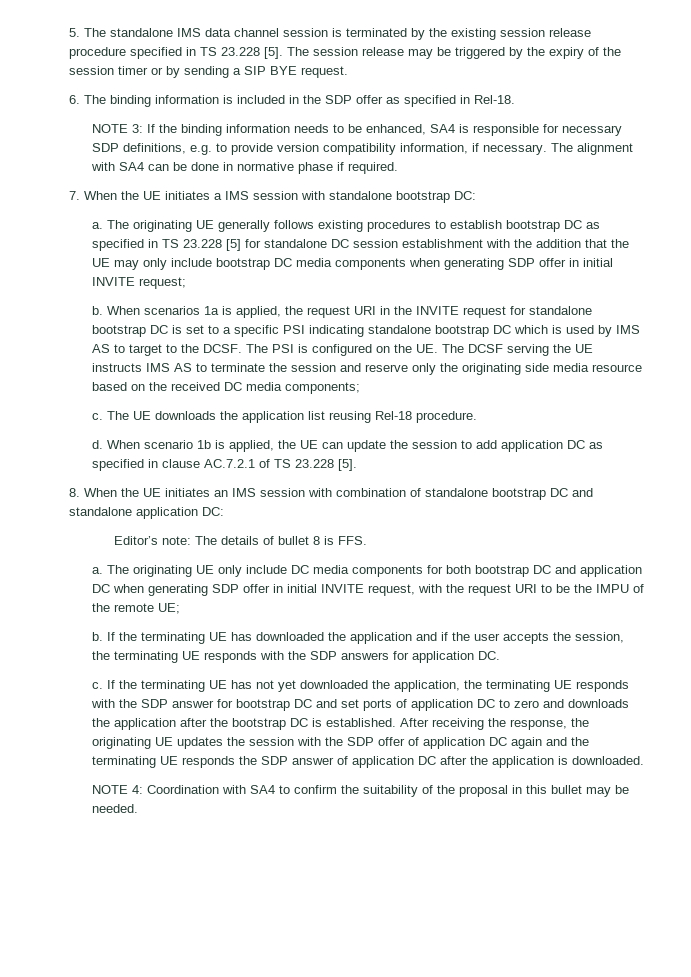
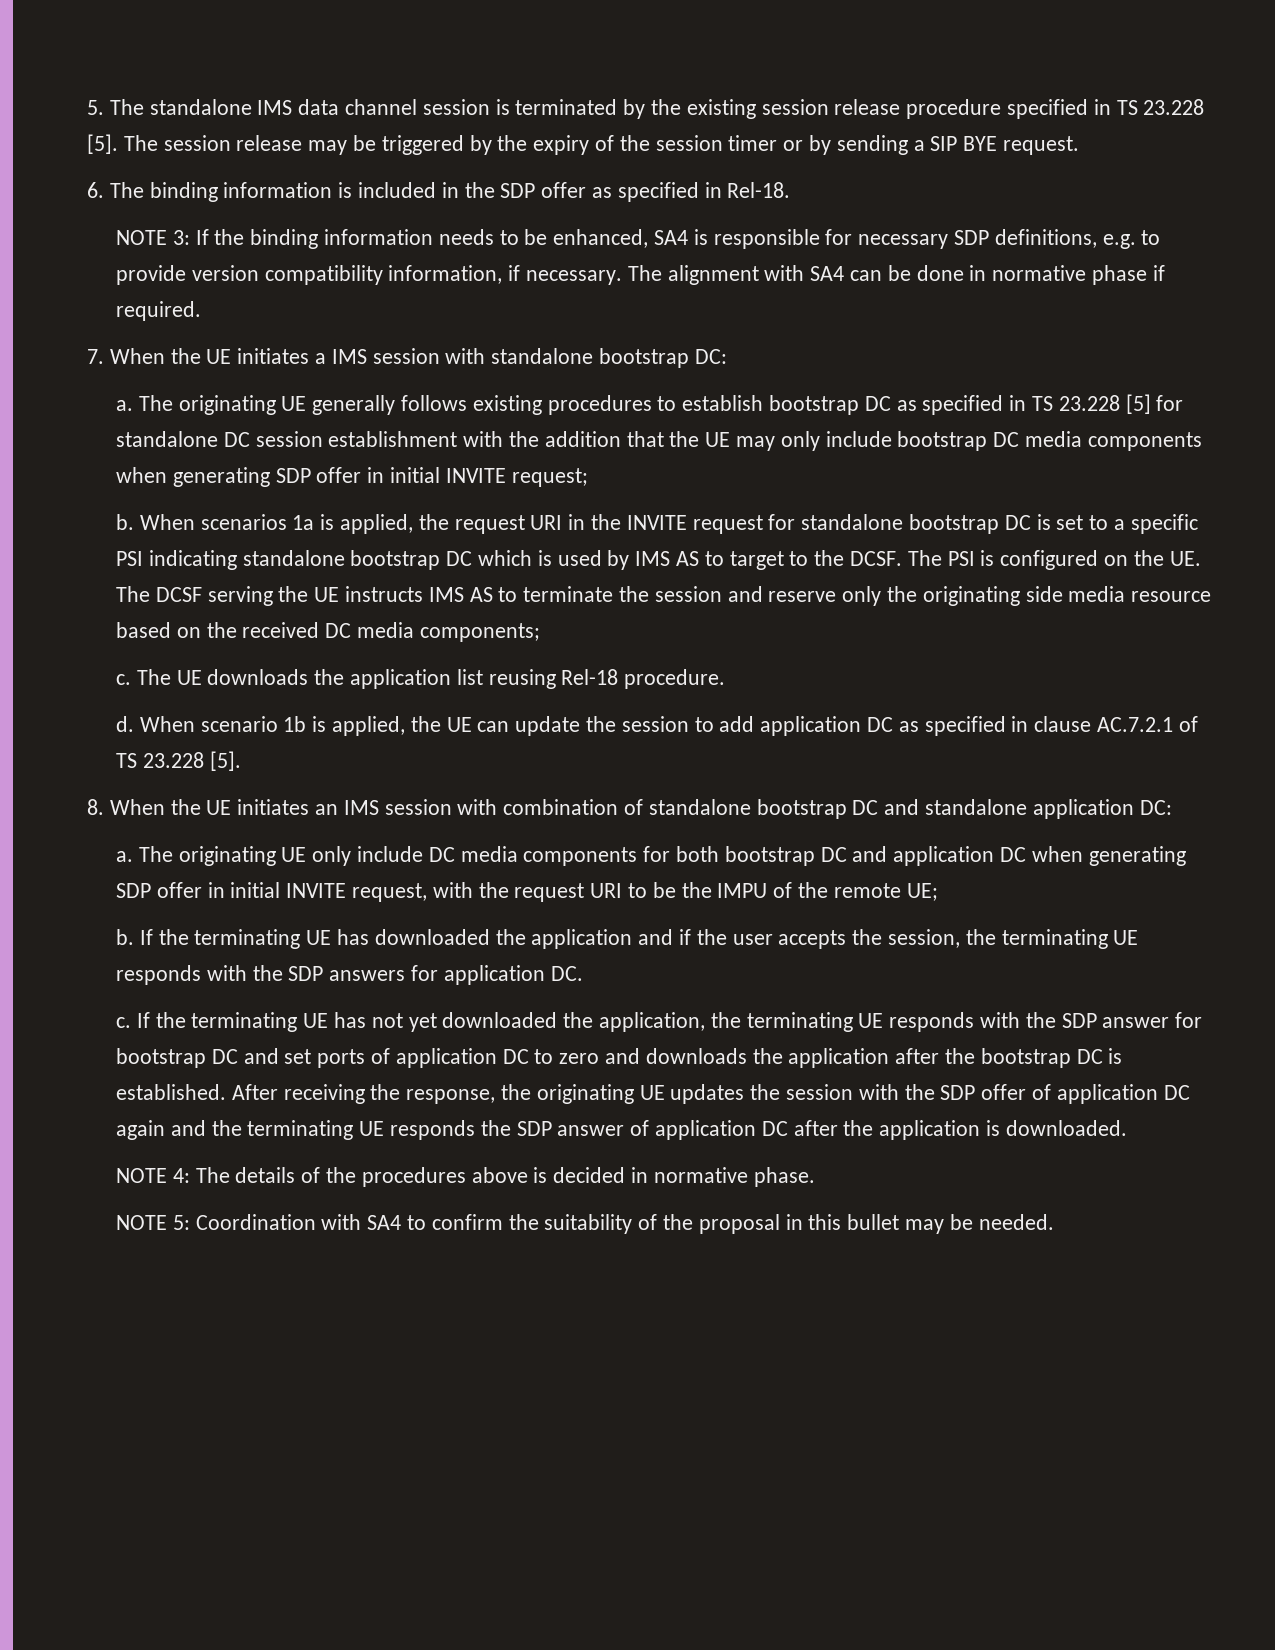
- Editor’s note: The details of bullet 8 is FFS.
- NOTE 4: Coordination with SA4 to confirm the suitability of the proposal in this bullet may be needed.
+ NOTE 4: The details of the procedures above is decided in normative phase.
+ NOTE 5: Coordination with SA4 to confirm the suitability of the proposal in this bullet may be needed.

